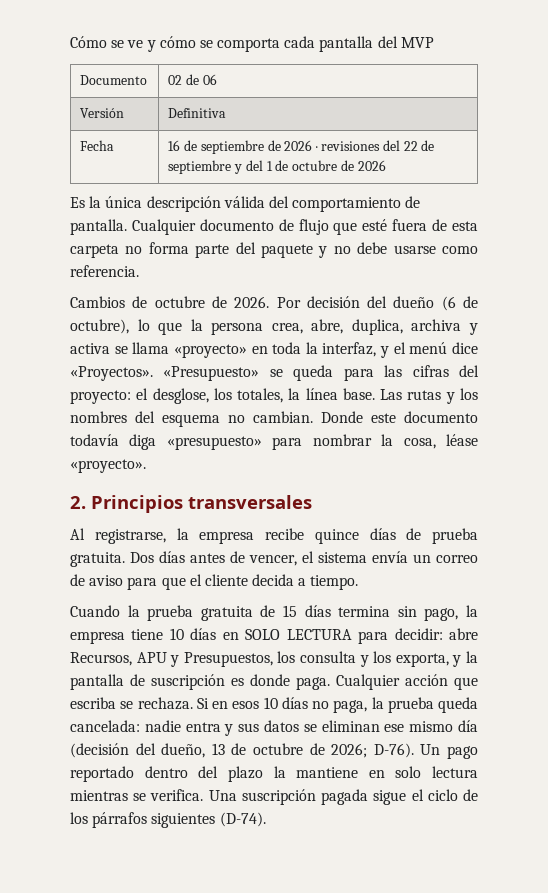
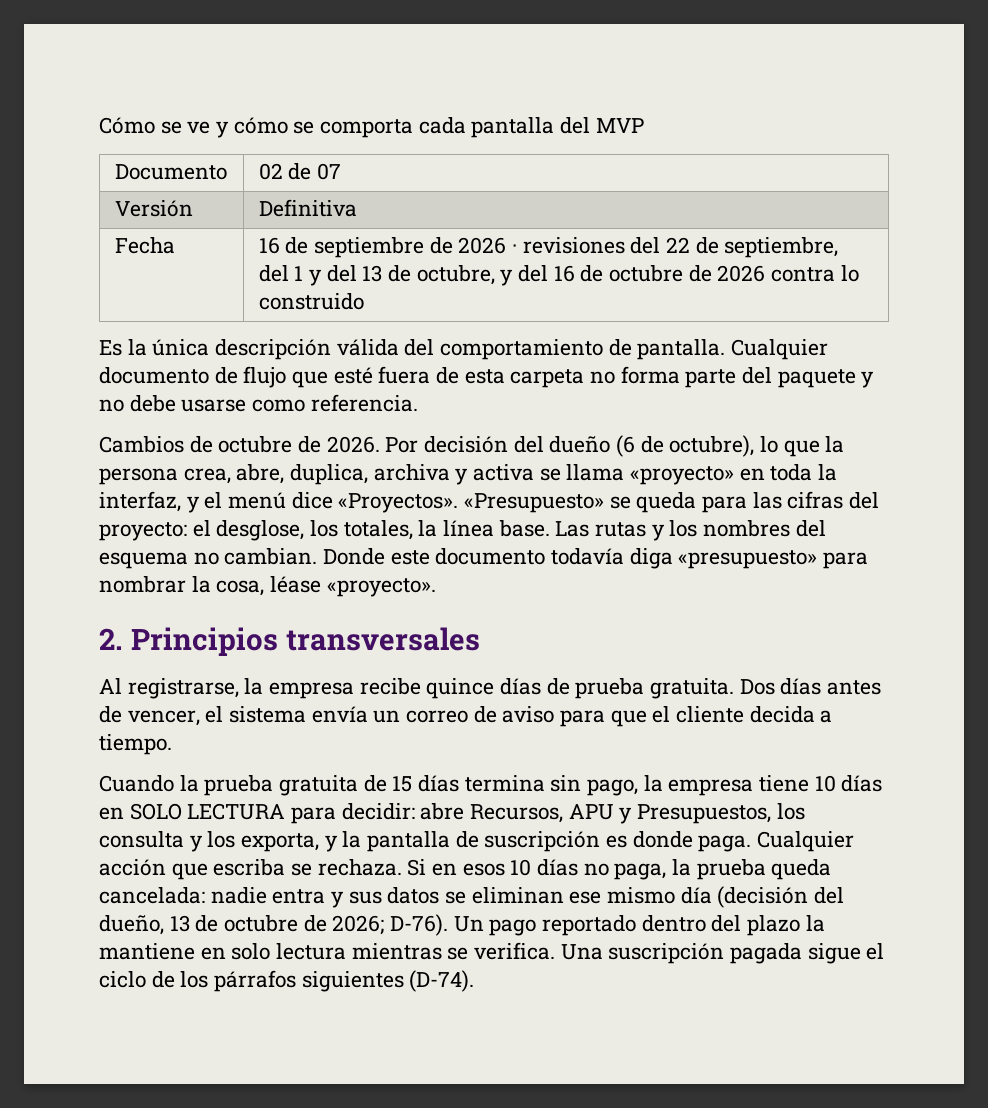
- Documento | 02 de 06
+ Documento | 02 de 07
- Fecha | 16 de septiembre de 2026 · revisiones del 22 de septiembre y del 1 de octubre de 2026
+ Fecha | 16 de septiembre de 2026 · revisiones del 22 de septiembre, del 1 y del 13 de octubre, y del 16 de octubre de 2026 contra lo construido

